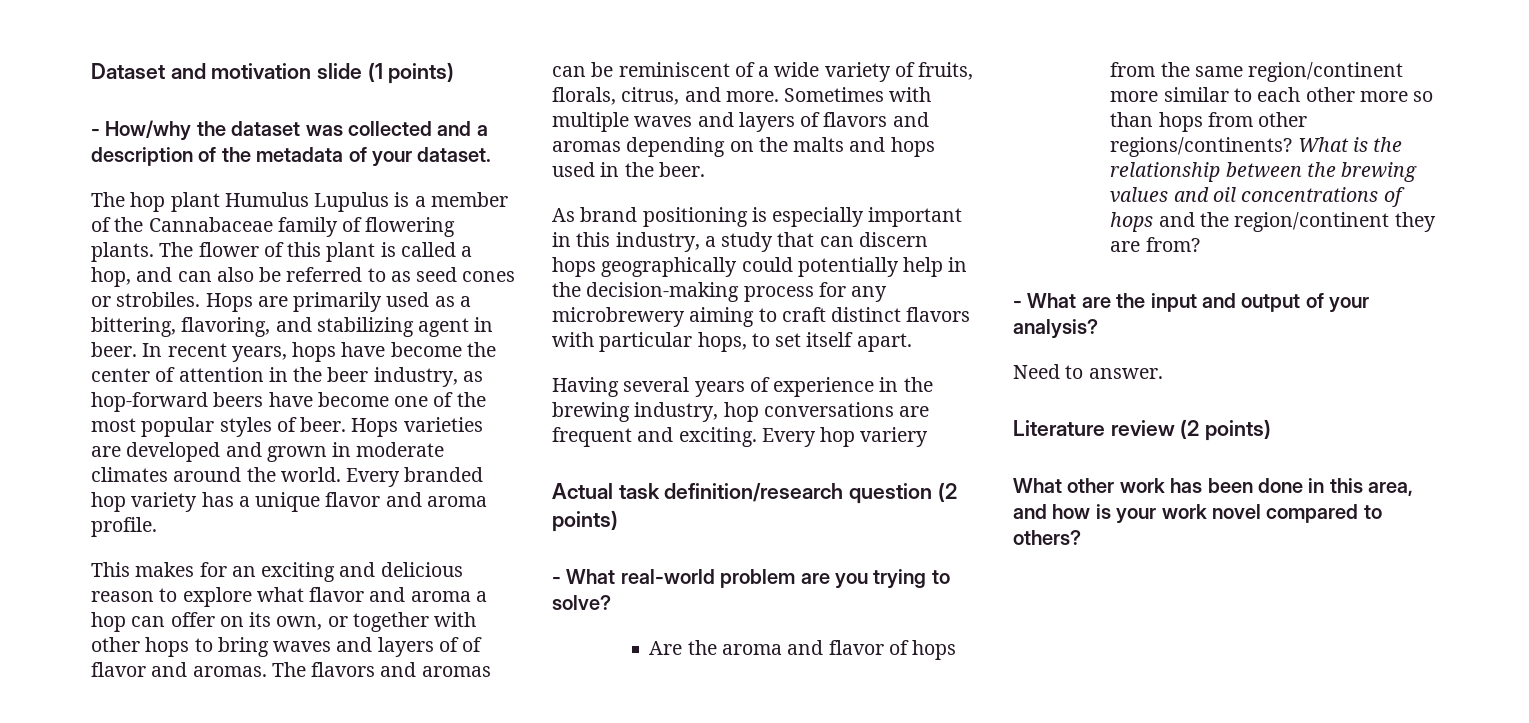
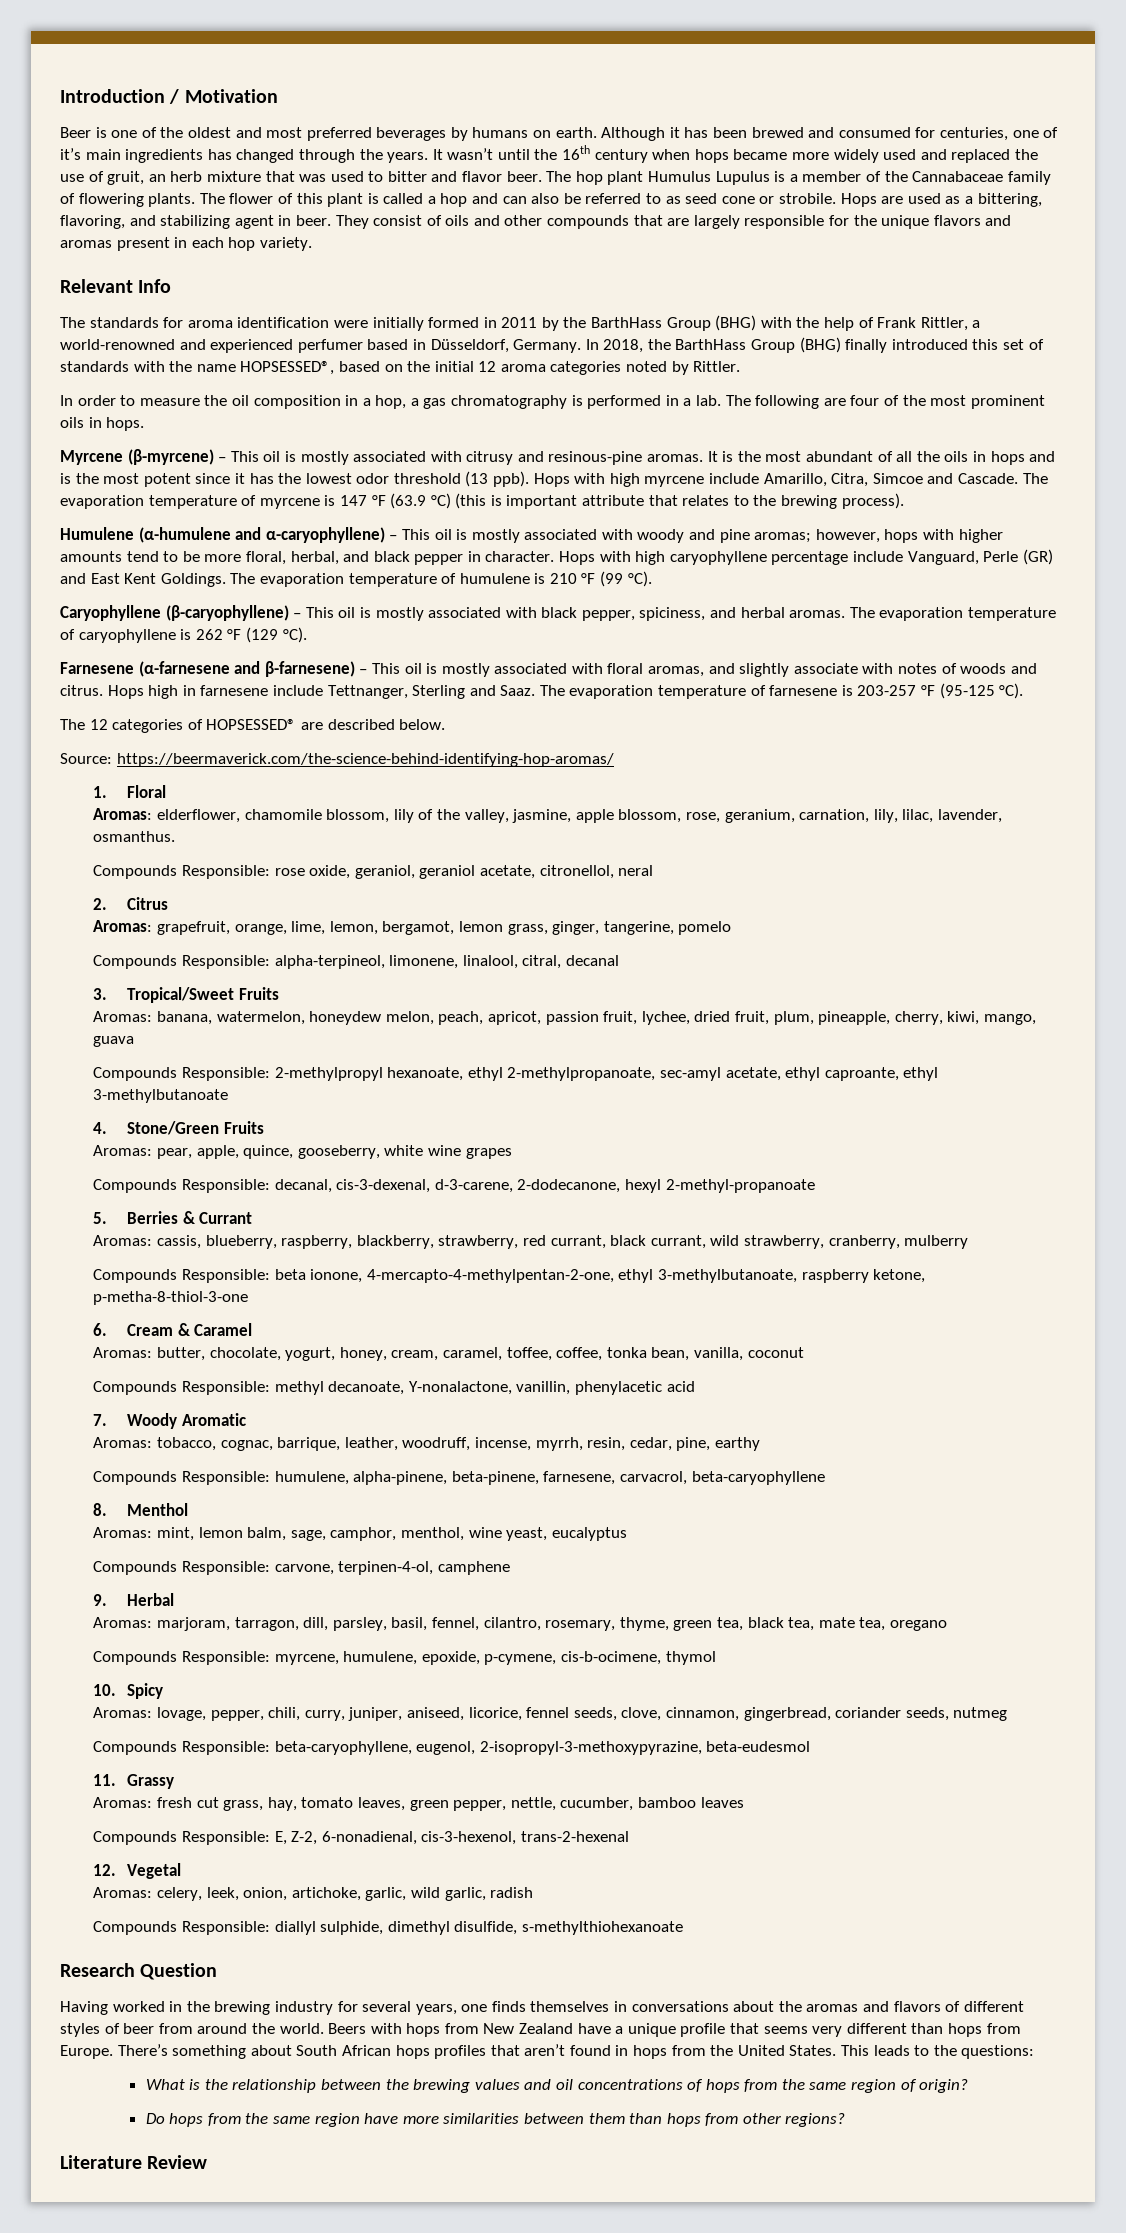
- Dataset and motivation slide (1 points)
- - How/why the dataset was collected and a description of the metadata of your dataset.
- The hop plant Humulus Lupulus is a member of the Cannabaceae family of flowering plants.
+ Introduction / Motivation
+ Beer is one of the oldest and most preferred beverages by humans on earth. Although it has been brewed and consumed for centuries, one of it’s main ingredients has changed through the years. It wasn’t until the 16th century when hops became more widely used and replaced the use of gruit, an herb mixture that was used to bitter and flavor beer. The hop plant Humulus Lupulus is a member of the Cannabaceae family of flowering plants.
- The flower of this plant is called a hop, and can also be referred to as seed cones or strobiles.
+ The flower of this plant is called a hop and can also be referred to as seed cone or strobile.
- Hops are primarily used as a bittering, flavoring, and stabilizing agent in beer.
+ Hops are used as a bittering, flavoring, and stabilizing agent in beer.
- In recent years, hops have become the center of attention in the beer industry, as hop-forward beers have become one of the most popular styles of beer. Hops varieties are developed and grown in moderate climates around the world. Every branded hop variety has a unique flavor and aroma profile.
- This makes for an exciting and delicious reason to explore what flavor and aroma a hop can offer on its own, or together with other hops to bring waves and layers of of flavor and aromas. The flavors and aromas can be reminiscent of a wide variety of fruits, florals, citrus, and more. Sometimes with multiple waves and layers of flavors and aromas depending on the malts and hops used in the beer.
- As brand positioning is especially important in this industry, a study that can discern hops geographically could potentially help in the decision-making process for any microbrewery aiming to craft distinct flavors with particular hops, to set itself apart.
- Having several years of experience in the brewing industry, hop conversations are frequent and exciting. Every hop variery
- Actual task definition/research question (2 points)
- - What real-world problem are you trying to solve?
- Are the aroma and flavor of hops from the same region/continent more similar to each other more so than hops from other regions/continents? What is the relationship between the brewing values and oil concentrations of hops and the region/continent they are from?
- - What are the input and output of your analysis?
- Need to answer.
- Literature review (2 points)
- What other work has been done in this area, and how is your work novel compared to others?
+ They consist of oils and other compounds that are largely responsible for the unique flavors and aromas present in each hop variety.
+ Relevant Info
+ The standards for aroma identification were initially formed in 2011 by the BarthHass Group (BHG) with the help of Frank Rittler, a world-renowned and experienced perfumer based in Düsseldorf, Germany. In 2018, the BarthHass Group (BHG) finally introduced this set of standards with the name HOPSESSED®, based on the initial 12 aroma categories noted by Rittler.
+ In order to measure the oil composition in a hop, a gas chromatography is performed in a lab. The following are four of the most prominent oils in hops.
+ Myrcene (β-myrcene) – This oil is mostly associated with citrusy and resinous-pine aromas. It is the most abundant of all the oils in hops and is the most potent since it has the lowest odor threshold (13 ppb). Hops with high myrcene include Amarillo, Citra, Simcoe and Cascade. The evaporation temperature of myrcene is 147 °F (63.9 °C) (this is important attribute that relates to the brewing process).
+ Humulene (α-humulene and α-caryophyllene) – This oil is mostly associated with woody and pine aromas; however, hops with higher amounts tend to be more floral, herbal, and black pepper in character. Hops with high caryophyllene percentage include Vanguard, Perle (GR) and East Kent Goldings. The evaporation temperature of humulene is 210 °F (99 °C).
+ Caryophyllene (β-caryophyllene) – This oil is mostly associated with black pepper, spiciness, and herbal aromas. The evaporation temperature of caryophyllene is 262 °F (129 °C).
+ Farnesene (α-farnesene and β-farnesene) – This oil is mostly associated with floral aromas, and slightly associate with notes of woods and citrus. Hops high in farnesene include Tettnanger, Sterling and Saaz. The evaporation temperature of farnesene is 203-257 °F (95-125 °C).
+ The 12 categories of HOPSESSED® are described below.
+ Source: https://beermaverick.com/the-science-behind-identifying-hop-aromas/
+ 1. Floral
+ Aromas: elderflower, chamomile blossom, lily of the valley, jasmine, apple blossom, rose, geranium, carnation, lily, lilac, lavender, osmanthus.
+ Compounds Responsible: rose oxide, geraniol, geraniol acetate, citronellol, neral
+ 2. Citrus
+ Aromas: grapefruit, orange, lime, lemon, bergamot, lemon grass, ginger, tangerine, pomelo
+ Compounds Responsible: alpha-terpineol, limonene, linalool, citral, decanal
+ 3. Tropical/Sweet Fruits
+ Aromas: banana, watermelon, honeydew melon, peach, apricot, passion fruit, lychee, dried fruit, plum, pineapple, cherry, kiwi, mango, guava
+ Compounds Responsible: 2-methylpropyl hexanoate, ethyl 2-methylpropanoate, sec-amyl acetate, ethyl caproante, ethyl 3-methylbutanoate
+ 4. Stone/Green Fruits
+ Aromas: pear, apple, quince, gooseberry, white wine grapes
+ Compounds Responsible: decanal, cis-3-dexenal, d-3-carene, 2-dodecanone, hexyl 2-methyl-propanoate
+ 5. Berries & Currant
+ Aromas: cassis, blueberry, raspberry, blackberry, strawberry, red currant, black currant, wild strawberry, cranberry, mulberry
+ Compounds Responsible: beta ionone, 4-mercapto-4-methylpentan-2-one, ethyl 3-methylbutanoate, raspberry ketone, p-metha-8-thiol-3-one
+ 6. Cream & Caramel
+ Aromas: butter, chocolate, yogurt, honey, cream, caramel, toffee, coffee, tonka bean, vanilla, coconut
+ Compounds Responsible: methyl decanoate, Y-nonalactone, vanillin, phenylacetic acid
+ 7. Woody Aromatic
+ Aromas: tobacco, cognac, barrique, leather, woodruff, incense, myrrh, resin, cedar, pine, earthy
+ Compounds Responsible: humulene, alpha-pinene, beta-pinene, farnesene, carvacrol, beta-caryophyllene
+ 8. Menthol
+ Aromas: mint, lemon balm, sage, camphor, menthol, wine yeast, eucalyptus
+ Compounds Responsible: carvone, terpinen-4-ol, camphene
+ 9. Herbal
+ Aromas: marjoram, tarragon, dill, parsley, basil, fennel, cilantro, rosemary, thyme, green tea, black tea, mate tea, oregano
+ Compounds Responsible: myrcene, humulene, epoxide, p-cymene, cis-b-ocimene, thymol
+ 10. Spicy
+ Aromas: lovage, pepper, chili, curry, juniper, aniseed, licorice, fennel seeds, clove, cinnamon, gingerbread, coriander seeds, nutmeg
+ Compounds Responsible: beta-caryophyllene, eugenol, 2-isopropyl-3-methoxypyrazine, beta-eudesmol
+ 11. Grassy
+ Aromas: fresh cut grass, hay, tomato leaves, green pepper, nettle, cucumber, bamboo leaves
+ Compounds Responsible: E, Z-2, 6-nonadienal, cis-3-hexenol, trans-2-hexenal
+ 12. Vegetal
+ Aromas: celery, leek, onion, artichoke, garlic, wild garlic, radish
+ Compounds Responsible: diallyl sulphide, dimethyl disulfide, s-methylthiohexanoate
+ Research Question
+ Having worked in the brewing industry for several years, one finds themselves in conversations about the aromas and flavors of different styles of beer from around the world. Beers with hops from New Zealand have a unique profile that seems very different than hops from Europe. There’s something about South African hops profiles that aren’t found in hops from the United States. This leads to the questions:
+ What is the relationship between the brewing values and oil concentrations of hops from the same region of origin?
+ Do hops from the same region have more similarities between them than hops from other regions?
+ Literature Review

